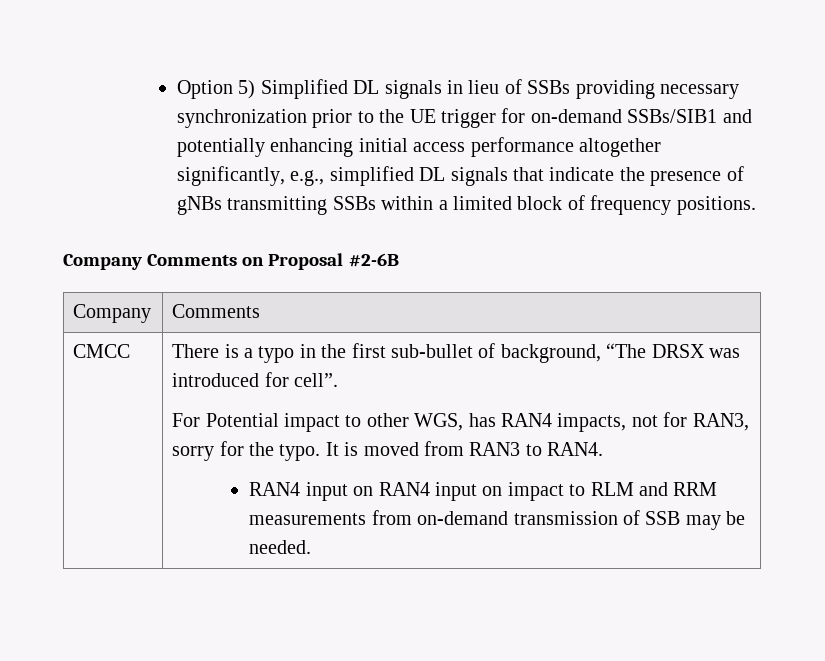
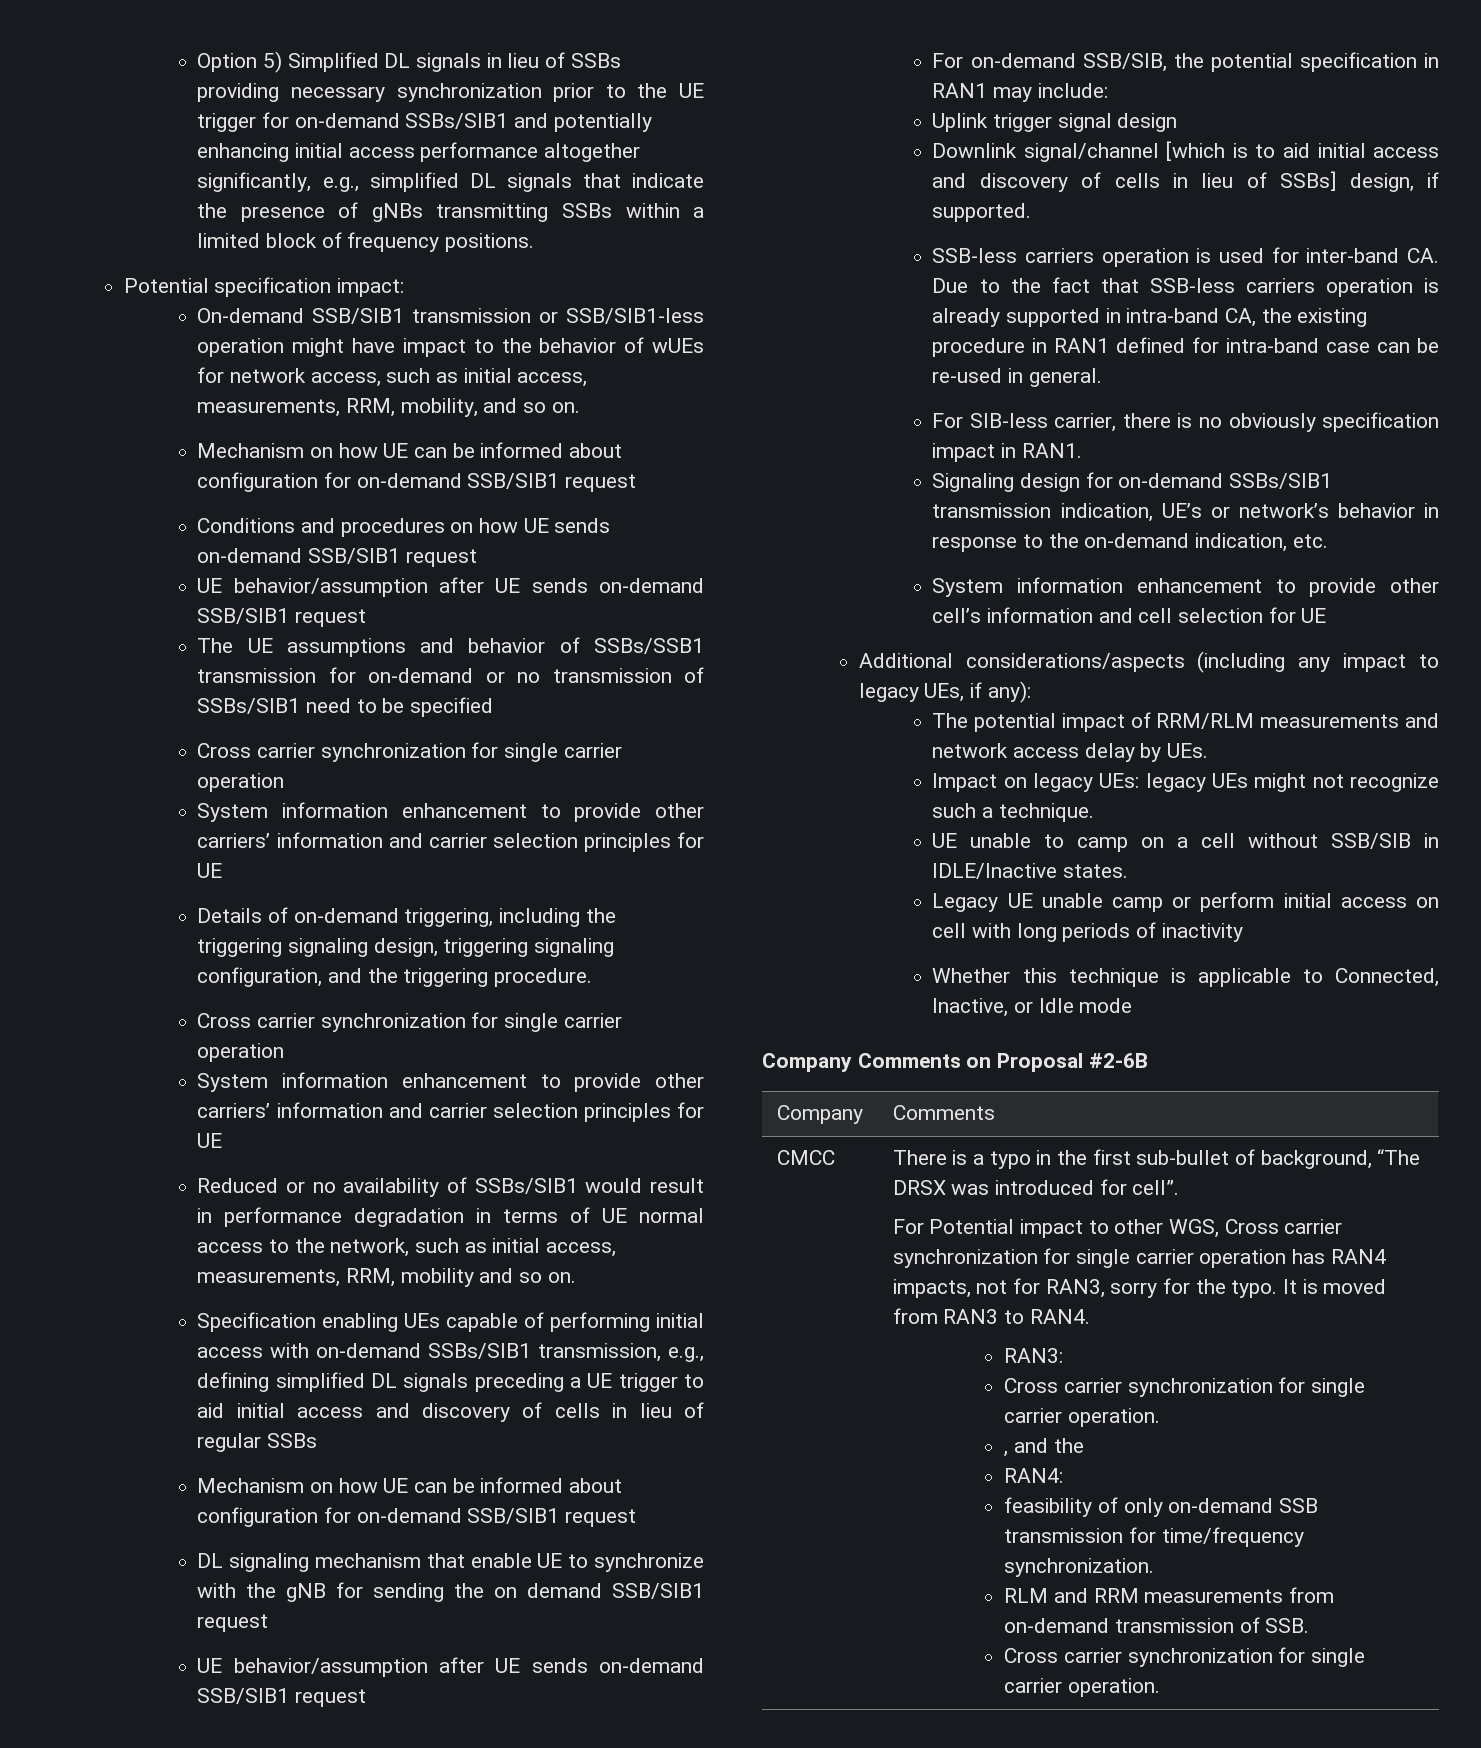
+ Potential specification impact:
+ On-demand SSB/SIB1 transmission or SSB/SIB1-less operation might have impact to the behavior of wUEs for network access, such as initial access, measurements, RRM, mobility, and so on.
+ Mechanism on how UE can be informed about configuration for on-demand SSB/SIB1 request
+ Conditions and procedures on how UE sends on-demand SSB/SIB1 request
+ UE behavior/assumption after UE sends on-demand SSB/SIB1 request
+ The UE assumptions and behavior of SSBs/SSB1 transmission for on-demand or no transmission of SSBs/SIB1 need to be specified
+ Cross carrier synchronization for single carrier operation
+ System information enhancement to provide other carriers’ information and carrier selection principles for UE
+ Details of on-demand triggering, including the triggering signaling design, triggering signaling configuration, and the triggering procedure.
+ Cross carrier synchronization for single carrier operation
+ System information enhancement to provide other carriers’ information and carrier selection principles for UE
+ Reduced or no availability of SSBs/SIB1 would result in performance degradation in terms of UE normal access to the network, such as initial access, measurements, RRM, mobility and so on.
+ Specification enabling UEs capable of performing initial access with on-demand SSBs/SIB1 transmission, e.g., defining simplified DL signals preceding a UE trigger to aid initial access and discovery of cells in lieu of regular SSBs
+ Mechanism on how UE can be informed about configuration for on-demand SSB/SIB1 request
+ DL signaling mechanism that enable UE to synchronize with the gNB for sending the on demand SSB/SIB1 request
+ UE behavior/assumption after UE sends on-demand SSB/SIB1 request
+ For on-demand SSB/SIB, the potential specification in RAN1 may include:
+ Uplink trigger signal design
+ Downlink signal/channel [which is to aid initial access and discovery of cells in lieu of SSBs] design, if supported.
+ SSB-less carriers operation is used for inter-band CA. Due to the fact that SSB-less carriers operation is already supported in intra-band CA, the existing procedure in RAN1 defined for intra-band case can be re-used in general.
+ For SIB-less carrier, there is no obviously specification impact in RAN1.
+ Signaling design for on-demand SSBs/SIB1 transmission indication, UE’s or network’s behavior in response to the on-demand indication, etc.
+ System information enhancement to provide other cell’s information and cell selection for UE
+ Additional considerations/aspects (including any impact to legacy UEs, if any):
+ The potential impact of RRM/RLM measurements and network access delay by UEs.
+ Impact on legacy UEs: legacy UEs might not recognize such a technique.
+ UE unable to camp on a cell without SSB/SIB in IDLE/Inactive states.
+ Legacy UE unable camp or perform initial access on cell with long periods of inactivity
+ Whether this technique is applicable to Connected, Inactive, or Idle mode
- For Potential impact to other WGS, has RAN4 impacts, not for RAN3, sorry for the typo.
+ For Potential impact to other WGS, Cross carrier synchronization for single carrier operation has RAN4 impacts, not for RAN3, sorry for the typo.
- RAN4 input on RAN4 input on impact to RLM and RRM measurements from on-demand transmission of SSB may be needed.
+ RAN3:
+ Cross carrier synchronization for single carrier operation.
+ , and the
+ RAN4:
+ feasibility of only on-demand SSB transmission for time/frequency synchronization.
+ RLM and RRM measurements from on-demand transmission of SSB.
+ Cross carrier synchronization for single carrier operation.

